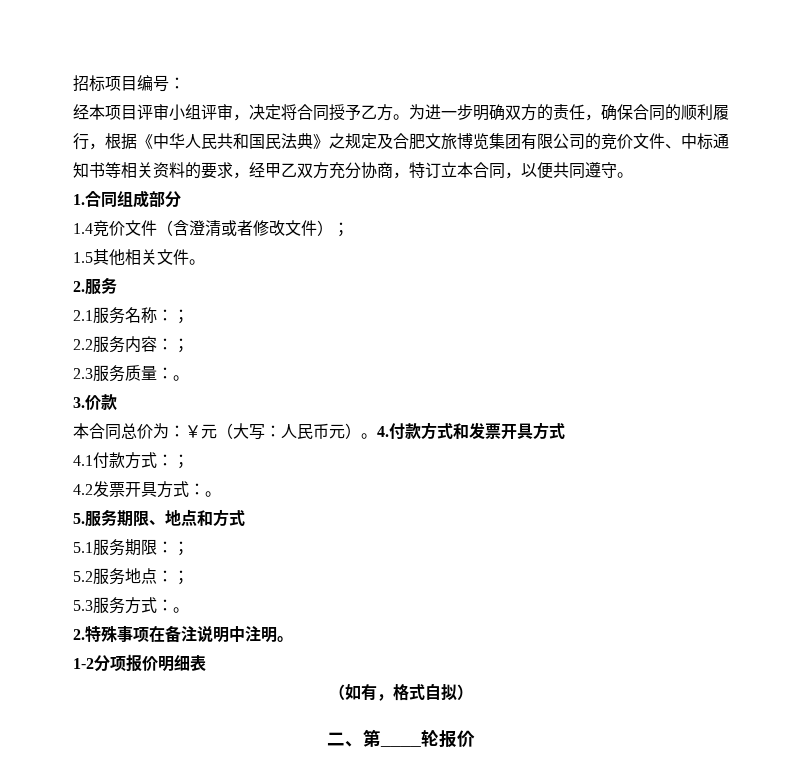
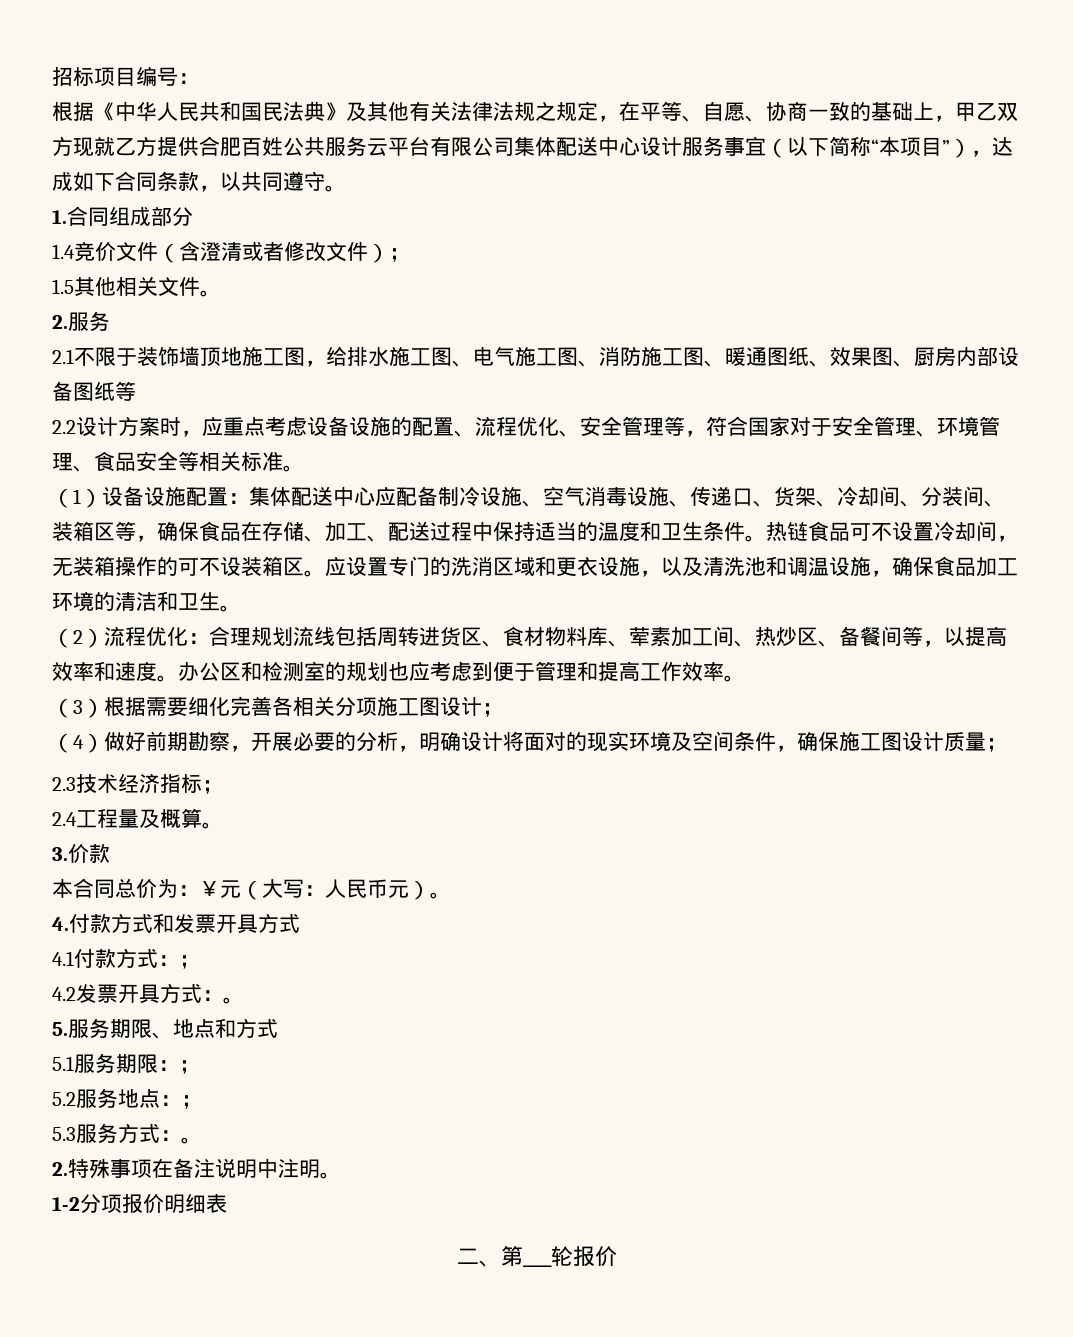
- 经本项目评审小组评审，决定将合同授予乙方。为进一步明确双方的责任，确保合同的顺利履行，根据《中华人民共和国民法典》之规定及合肥文旅博览集团有限公司的竞价文件、中标通知书等相关资料的要求，经甲乙双方充分协商，特订立本合同，以便共同遵守。
+ 根据《中华人民共和国民法典》及其他有关法律法规之规定，在平等、自愿、协商一致的基础上，甲乙双方现就乙方提供合肥百姓公共服务云平台有限公司集体配送中心设计服务事宜（以下简称“本项目”），达成如下合同条款，以共同遵守。
- 2.1服务名称：；
- 2.2服务内容：；
- 2.3服务质量：。
+ 2.1不限于装饰墙顶地施工图，给排水施工图、电气施工图、消防施工图、暖通图纸、效果图、厨房内部设备图纸等
+ 2.2设计方案时，应重点考虑设备设施的配置、流程优化、安全管理等，符合国家对于安全管理、环境管理、食品安全等相关标准。
+ （1）设备设施配置：集体配送中心应配备制冷设施、空气消毒设施、传递口、货架、冷却间、分装间、装箱区等，确保食品在存储、加工、配送过程中保持适当的温度和卫生条件。热链食品可不设置冷却间，无装箱操作的可不设装箱区。应设置专门的洗消区域和更衣设施，以及清洗池和调温设施，确保食品加工环境的清洁和卫生。
+ （2）流程优化：合理规划流线包括周转进货区、食材物料库、荤素加工间、热炒区、备餐间等，以提高效率和速度。办公区和检测室的规划也应考虑到便于管理和提高工作效率。
+ （3）根据需要细化完善各相关分项施工图设计；
+ （4）做好前期勘察，开展必要的分析，明确设计将面对的现实环境及空间条件，确保施工图设计质量；
+ 2.3技术经济指标；
+ 2.4工程量及概算。
- 本合同总价为：￥元（大写：人民币元）。4.付款方式和发票开具方式
+ 本合同总价为：￥元（大写：人民币元）。
+ 4.付款方式和发票开具方式
- （如有，格式自拟）

